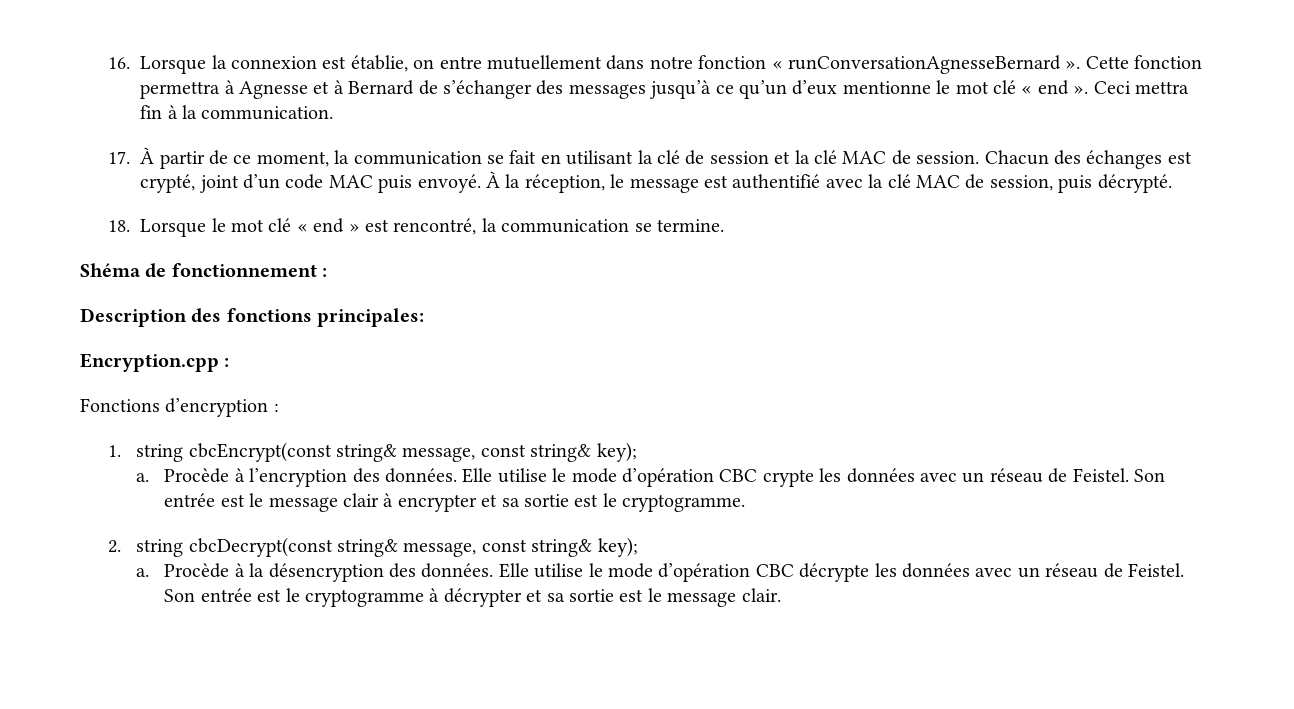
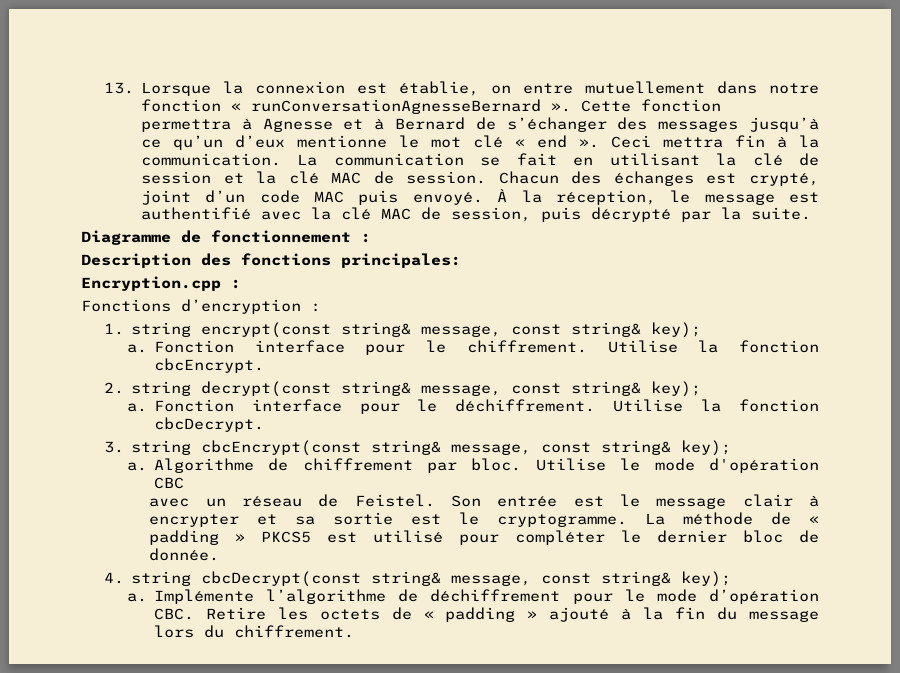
- 16. Lorsque la connexion est établie, on entre mutuellement dans notre fonction « runConversationAgnesseBernard ».
+ 13. Lorsque la connexion est établie, on entre mutuellement dans notre fonction « runConversationAgnesseBernard ».
- Ceci mettra fin à la communication.
- 17. À partir de ce moment, la communication se fait en utilisant la clé de session et la clé MAC de session.
+ Ceci mettra fin à la communication. La communication se fait en utilisant la clé de session et la clé MAC de session.
- À la réception, le message est authentifié avec la clé MAC de session, puis décrypté.
- 18. Lorsque le mot clé « end » est rencontré, la communication se termine.
- Shéma de fonctionnement :
+ À la réception, le message est authentifié avec la clé MAC de session, puis décrypté par la suite.
+ Diagramme de fonctionnement :
- 1. string cbcEncrypt(const string& message, const string& key);
+ 1. string encrypt(const string& message, const string& key);
+ a. Fonction interface pour le chiffrement. Utilise la fonction cbcEncrypt.
+ 2. string decrypt(const string& message, const string& key);
+ a. Fonction interface pour le déchiffrement. Utilise la fonction cbcDecrypt.
+ 3. string cbcEncrypt(const string& message, const string& key);
- Procède à l’encryption des données. Elle utilise le mode d’opération CBC crypte les données avec un réseau de Feistel.
+ Algorithme de chiffrement par bloc. Utilise le mode d'opération CBC
+ avec un réseau de Feistel.
- Son entrée est le message clair à encrypter et sa sortie est le cryptogramme.
- 2. string cbcDecrypt(const string& message, const string& key);
+ Son entrée est le message clair à encrypter et sa sortie est le cryptogramme. La méthode de « padding » PKCS5 est utilisé pour compléter le dernier bloc de donnée.
+ 4. string cbcDecrypt(const string& message, const string& key);
- Procède à la désencryption des données. Elle utilise le mode d’opération CBC décrypte les données avec un réseau de Feistel. Son entrée est le cryptogramme à décrypter et sa sortie est le message clair.
+ Implémente l’algorithme de déchiffrement pour le mode d’opération CBC. Retire les octets de « padding » ajouté à la fin du message lors du chiffrement.

